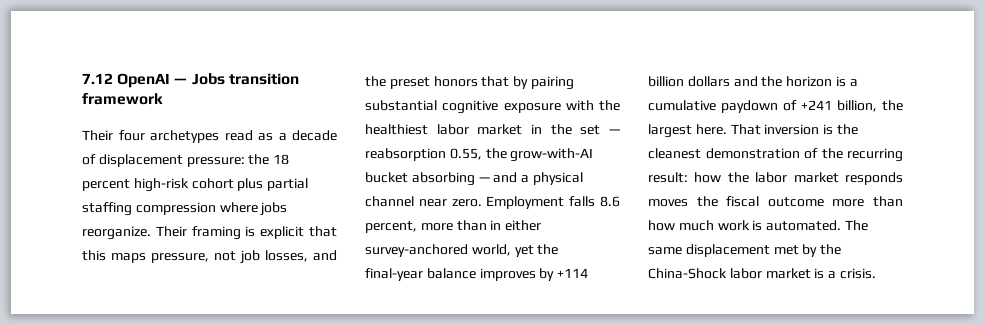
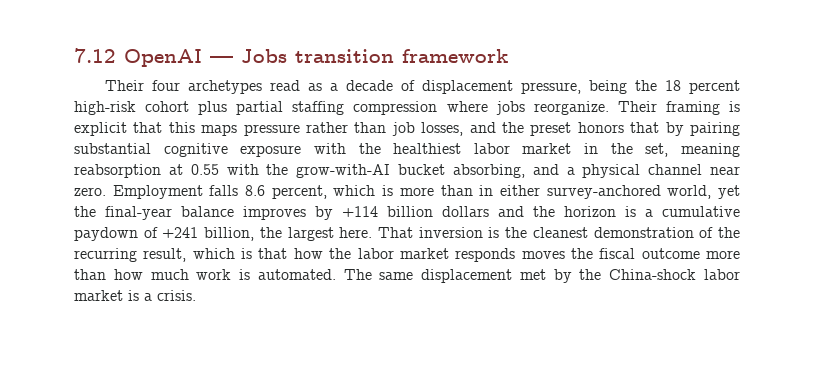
- Their four archetypes read as a decade of displacement pressure: the 18 percent high-risk cohort plus partial staffing compression where jobs reorganize.
+ Their four archetypes read as a decade of displacement pressure, being the 18 percent high-risk cohort plus partial staffing compression where jobs reorganize.
- Their framing is explicit that this maps pressure, not job losses, and the preset honors that by pairing substantial cognitive exposure with the healthiest labor market in the set — reabsorption 0.55, the grow-with-AI bucket absorbing — and a physical channel near zero.
+ Their framing is explicit that this maps pressure rather than job losses, and the preset honors that by pairing substantial cognitive exposure with the healthiest labor market in the set, meaning reabsorption at 0.55 with the grow-with-AI bucket absorbing, and a physical channel near zero.
- Employment falls 8.6 percent, more than in either survey-anchored world, yet the final-year balance improves by +114 billion dollars and the horizon is a cumulative paydown of +241 billion, the largest here.
+ Employment falls 8.6 percent, which is more than in either survey-anchored world, yet the final-year balance improves by +114 billion dollars and the horizon is a cumulative paydown of +241 billion, the largest here.
- That inversion is the cleanest demonstration of the recurring result: how the labor market responds moves the fiscal outcome more than how much work is automated.
+ That inversion is the cleanest demonstration of the recurring result, which is that how the labor market responds moves the fiscal outcome more than how much work is automated.
- The same displacement met by the China-Shock labor market is a crisis.
+ The same displacement met by the China-shock labor market is a crisis.

